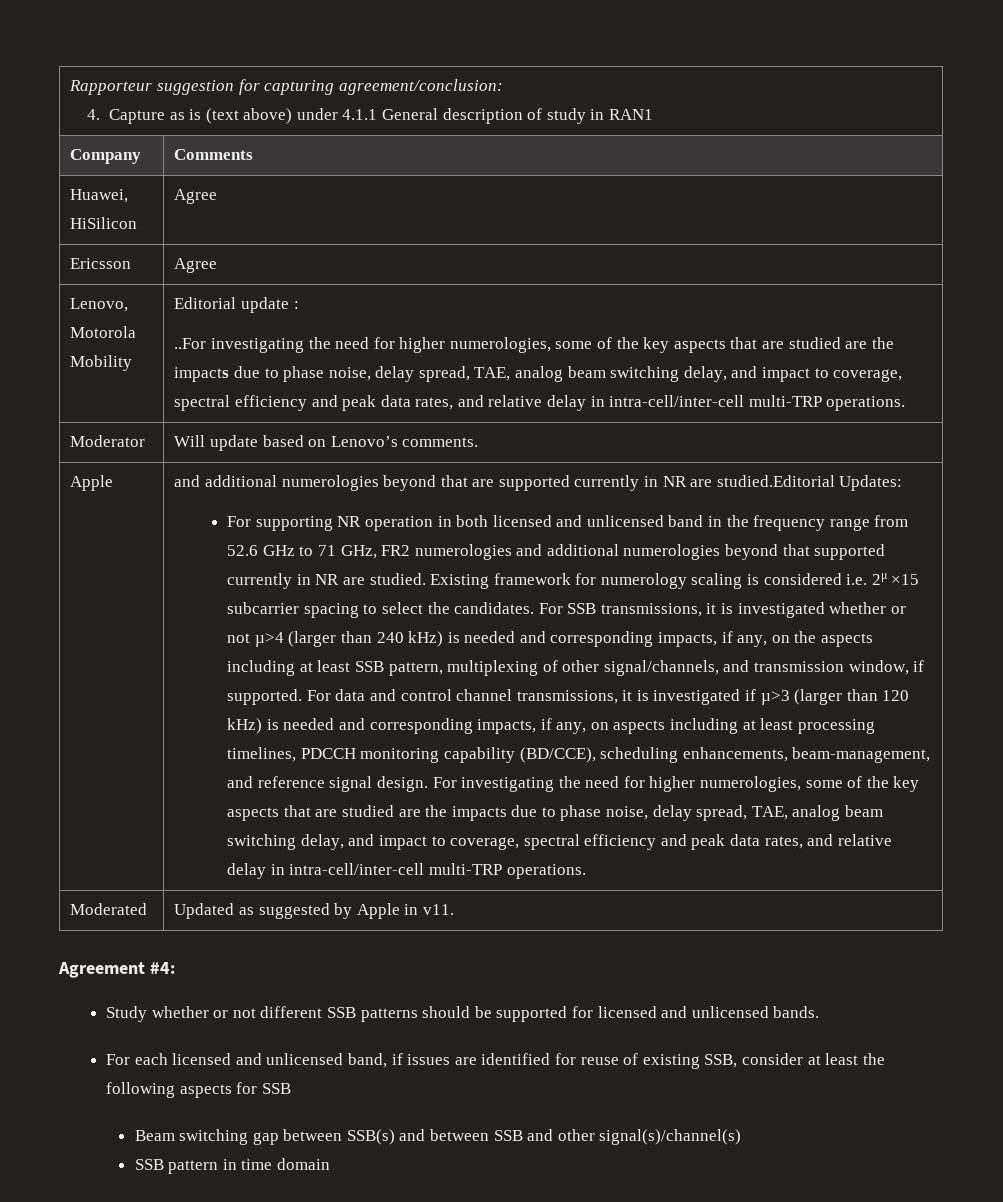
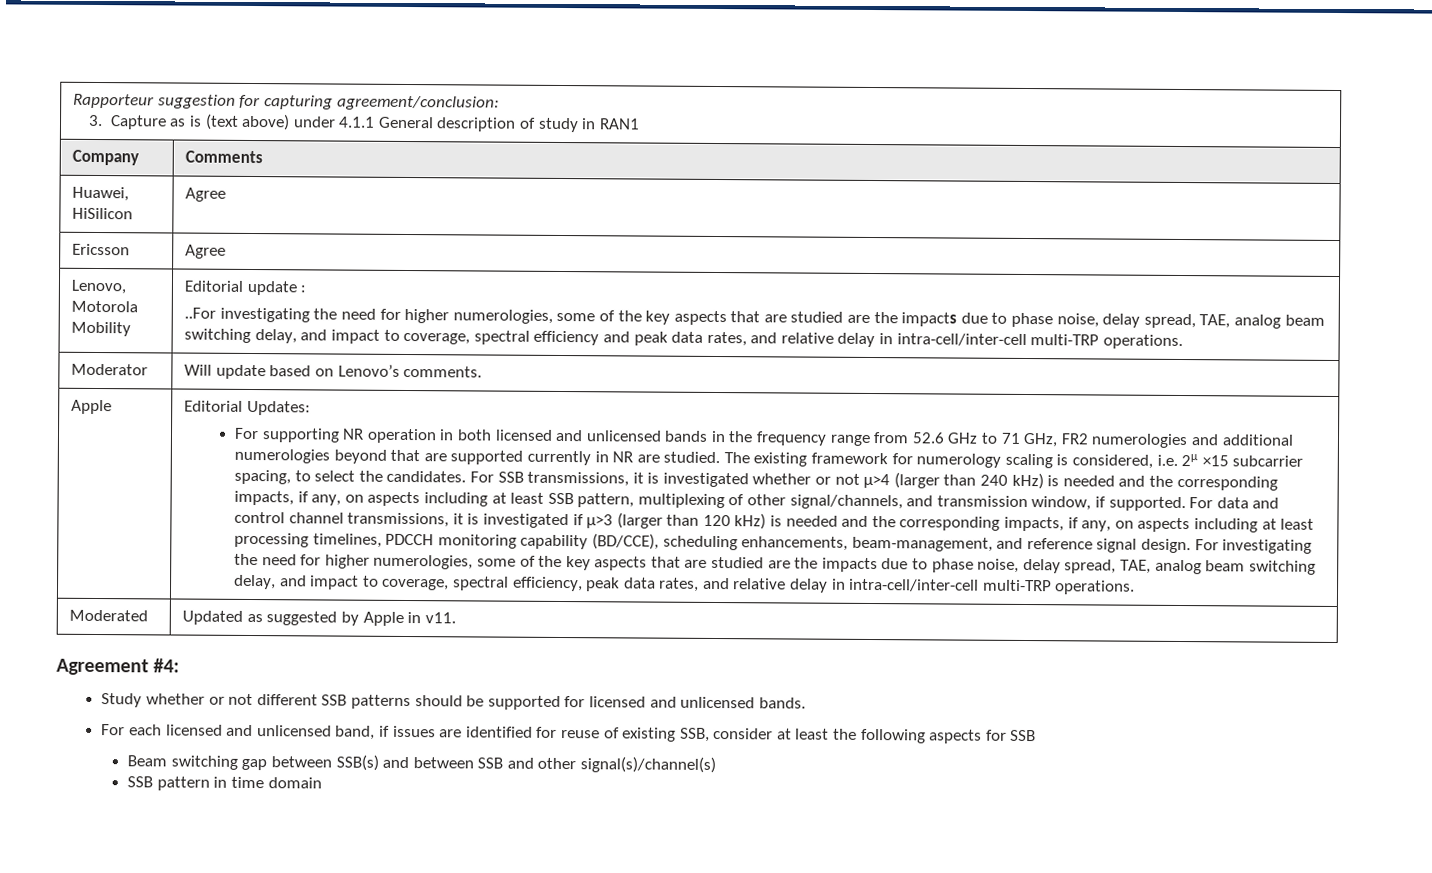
  Rapporteur suggestion for capturing agreement/conclusion:
- 4. Capture as is (text above) under 4.1.1 General description of study in RAN1
+ 3. Capture as is (text above) under 4.1.1 General description of study in RAN1
- and additional numerologies beyond that are supported currently in NR are studied.Editorial Updates:
+ Editorial Updates:
- For supporting NR operation in both licensed and unlicensed band in the frequency range from 52.6 GHz to 71 GHz, FR2 numerologies and additional numerologies beyond that supported currently in NR are studied.
+ For supporting NR operation in both licensed and unlicensed bands in the frequency range from 52.6 GHz to 71 GHz, FR2 numerologies and additional numerologies beyond that are supported currently in NR are studied.
- Existing framework for numerology scaling is considered i.e. 2μ ×15 subcarrier spacing to select the candidates.
+ The existing framework for numerology scaling is considered, i.e. 2μ ×15 subcarrier spacing, to select the candidates.
- For SSB transmissions, it is investigated whether or not µ>4 (larger than 240 kHz) is needed and corresponding impacts, if any, on the aspects including at least SSB pattern, multiplexing of other signal/channels, and transmission window, if supported.
+ For SSB transmissions, it is investigated whether or not µ>4 (larger than 240 kHz) is needed and the corresponding impacts, if any, on aspects including at least SSB pattern, multiplexing of other signal/channels, and transmission window, if supported.
- For data and control channel transmissions, it is investigated if µ>3 (larger than 120 kHz) is needed and corresponding impacts, if any, on aspects including at least processing timelines, PDCCH monitoring capability (BD/CCE), scheduling enhancements, beam-management, and reference signal design.
+ For data and control channel transmissions, it is investigated if µ>3 (larger than 120 kHz) is needed and the corresponding impacts, if any, on aspects including at least processing timelines, PDCCH monitoring capability (BD/CCE), scheduling enhancements, beam-management, and reference signal design.
- For investigating the need for higher numerologies, some of the key aspects that are studied are the impacts due to phase noise, delay spread, TAE, analog beam switching delay, and impact to coverage, spectral efficiency and peak data rates, and relative delay in intra-cell/inter-cell multi-TRP operations.
+ For investigating the need for higher numerologies, some of the key aspects that are studied are the impacts due to phase noise, delay spread, TAE, analog beam switching delay, and impact to coverage, spectral efficiency, peak data rates, and relative delay in intra-cell/inter-cell multi-TRP operations.

